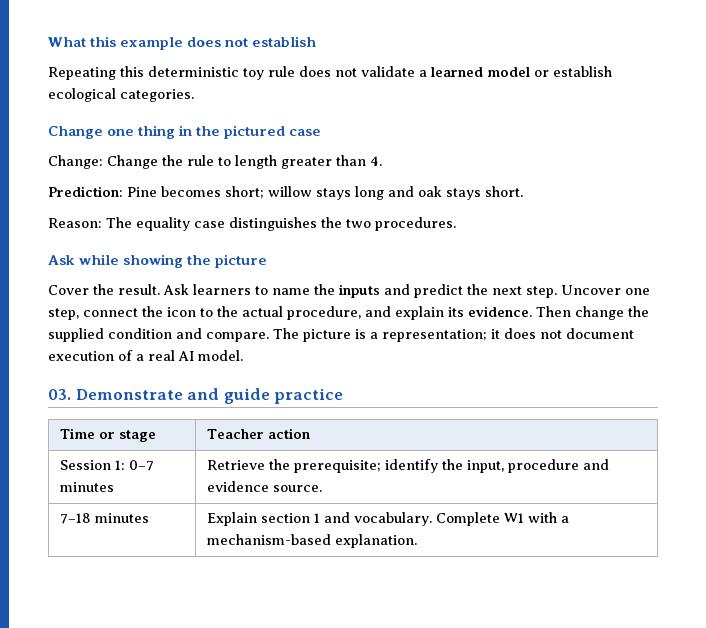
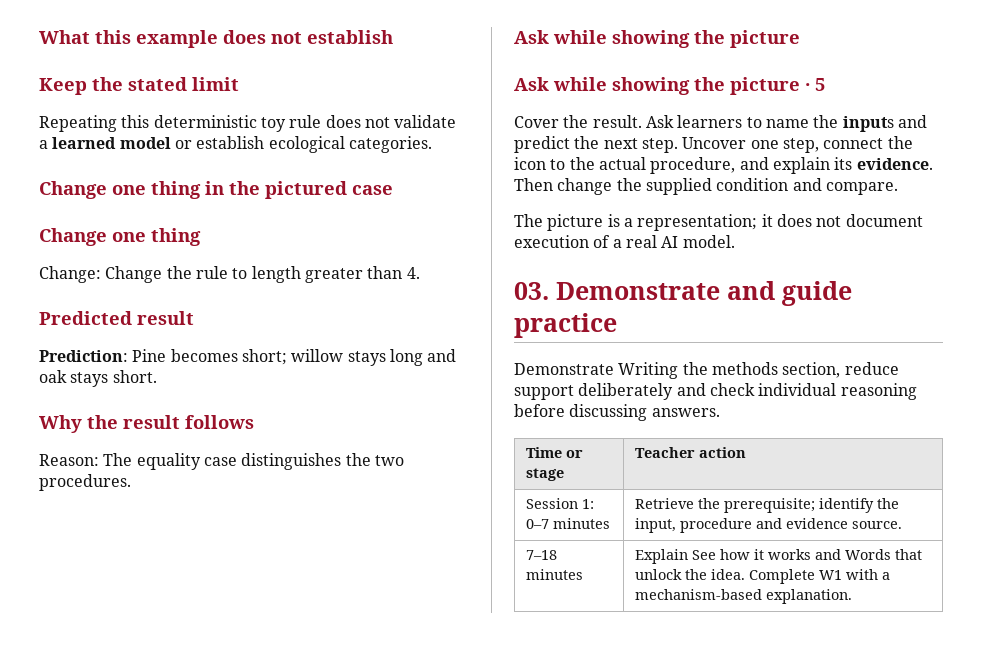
+ Keep the stated limit
  Change one thing in the pictured case
+ Change one thing
+ Predicted result
+ Why the result follows
+ Ask while showing the picture · 5
- Then change the supplied condition and compare. The picture is a representation; it does not document execution of a real AI model.
+ Then change the supplied condition and compare.
+ The picture is a representation; it does not document execution of a real AI model.
+ Demonstrate Writing the methods section, reduce support deliberately and check individual reasoning before discussing answers.
- 7–18 minutes | Explain section 1 and vocabulary. Complete W1 with a mechanism-based explanation.
+ 7–18 minutes | Explain See how it works and Words that unlock the idea. Complete W1 with a mechanism-based explanation.

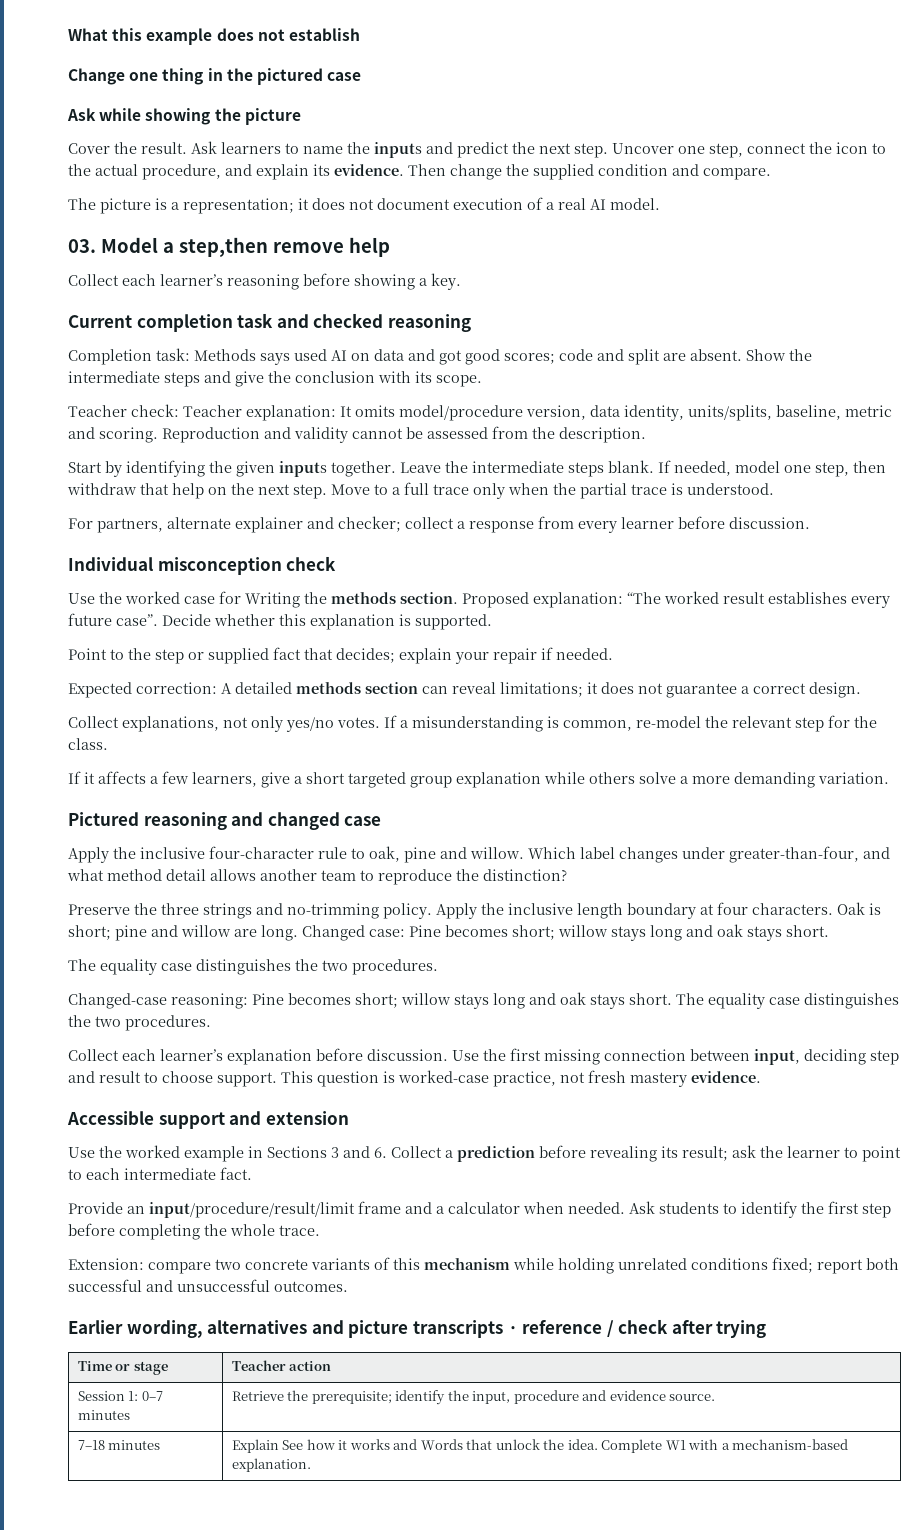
- Keep the stated limit
- Repeating this deterministic toy rule does not validate a learned model or establish ecological categories.
  Change one thing in the pictured case
- Change one thing
- Change: Change the rule to length greater than 4.
- Predicted result
- Prediction: Pine becomes short; willow stays long and oak stays short.
- Why the result follows
- Reason: The equality case distinguishes the two procedures.
  Ask while showing the picture
- Ask while showing the picture · 5
- 03. Demonstrate and guide practice
- Demonstrate Writing the methods section, reduce support deliberately and check individual reasoning before discussing answers.
+ 03. Model a step,then remove help
+ Collect each learner’s reasoning before showing a key.
+ Current completion task and checked reasoning
+ Completion task: Methods says used AI on data and got good scores; code and split are absent. Show the intermediate steps and give the conclusion with its scope.
+ Teacher check: Teacher explanation: It omits model/procedure version, data identity, units/splits, baseline, metric and scoring. Reproduction and validity cannot be assessed from the description.
+ Start by identifying the given inputs together. Leave the intermediate steps blank. If needed, model one step, then withdraw that help on the next step. Move to a full trace only when the partial trace is understood.
+ For partners, alternate explainer and checker; collect a response from every learner before discussion.
+ Individual misconception check
+ Use the worked case for Writing the methods section. Proposed explanation: “The worked result establishes every future case”. Decide whether this explanation is supported.
+ Point to the step or supplied fact that decides; explain your repair if needed.
+ Expected correction: A detailed methods section can reveal limitations; it does not guarantee a correct design.
+ Collect explanations, not only yes/no votes. If a misunderstanding is common, re-model the relevant step for the class.
+ If it affects a few learners, give a short targeted group explanation while others solve a more demanding variation.
+ Pictured reasoning and changed case
+ Apply the inclusive four-character rule to oak, pine and willow. Which label changes under greater-than-four, and what method detail allows another team to reproduce the distinction?
+ Preserve the three strings and no-trimming policy. Apply the inclusive length boundary at four characters. Oak is short; pine and willow are long. Changed case: Pine becomes short; willow stays long and oak stays short.
+ The equality case distinguishes the two procedures.
+ Changed-case reasoning: Pine becomes short; willow stays long and oak stays short. The equality case distinguishes the two procedures.
+ Collect each learner’s explanation before discussion. Use the first missing connection between input, deciding step and result to choose support. This question is worked-case practice, not fresh mastery evidence.
+ Accessible support and extension
+ Use the worked example in Sections 3 and 6. Collect a prediction before revealing its result; ask the learner to point to each intermediate fact.
+ Provide an input/procedure/result/limit frame and a calculator when needed. Ask students to identify the first step before completing the whole trace.
+ Extension: compare two concrete variants of this mechanism while holding unrelated conditions fixed; report both successful and unsuccessful outcomes.
+ Earlier wording, alternatives and picture transcripts · reference / check after trying

